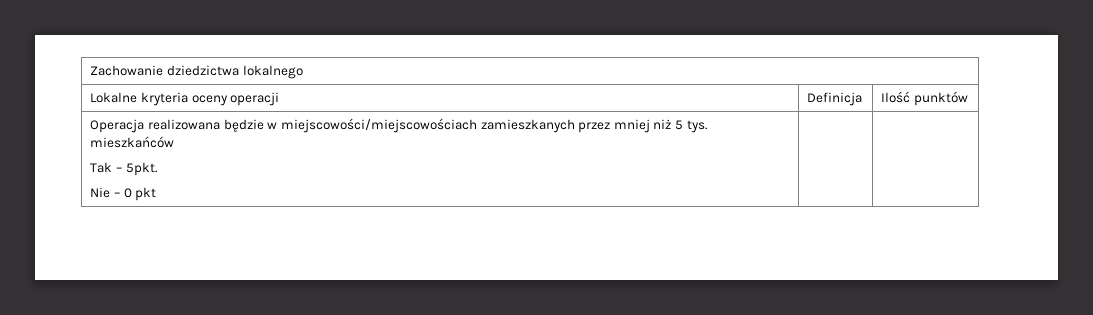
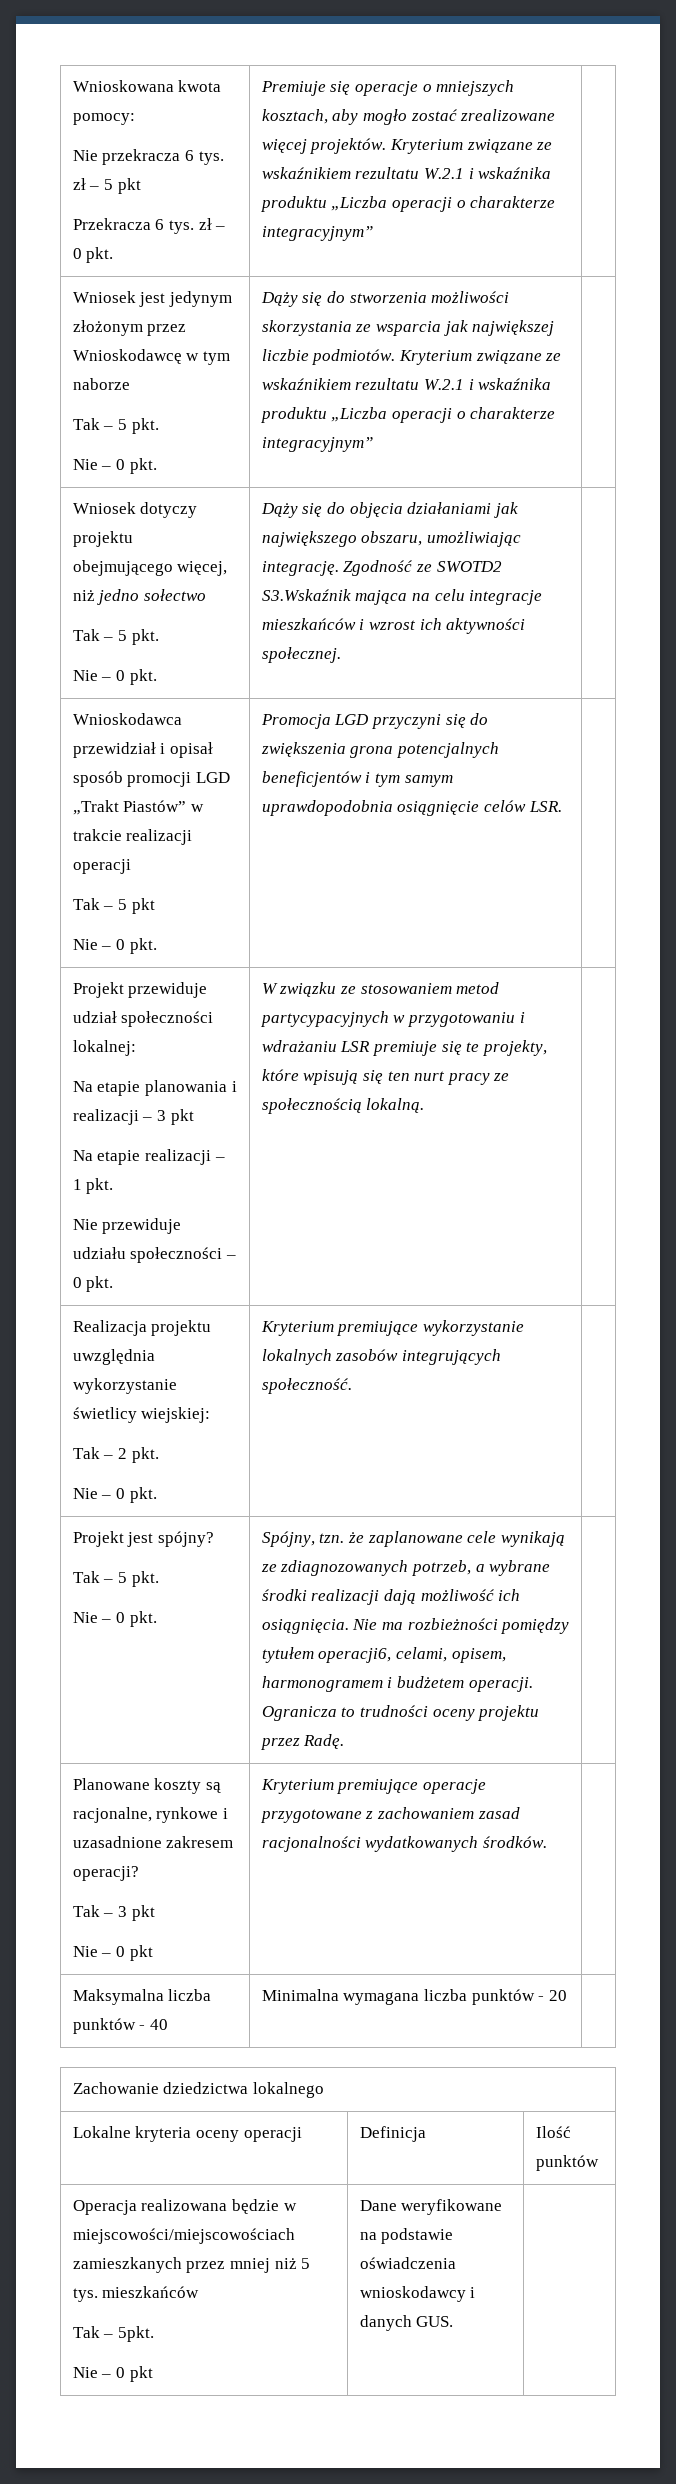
+ Wnioskowana kwota pomocy:
+ Nie przekracza 6 tys. zł – 5 pkt
+ Przekracza 6 tys. zł – 0 pkt. | Premiuje się operacje o mniejszych kosztach, aby mogło zostać zrealizowane więcej projektów. Kryterium związane ze wskaźnikiem rezultatu W.2.1 i wskaźnika produktu „Liczba operacji o charakterze integracyjnym” |
+ Wniosek jest jedynym złożonym przez Wnioskodawcę w tym naborze
+ Tak – 5 pkt.
+ Nie – 0 pkt. | Dąży się do stworzenia możliwości skorzystania ze wsparcia jak największej liczbie podmiotów. Kryterium związane ze wskaźnikiem rezultatu W.2.1 i wskaźnika produktu „Liczba operacji o charakterze integracyjnym” |
+ Wniosek dotyczy projektu obejmującego więcej, niż jedno sołectwo
+ Tak – 5 pkt.
+ Nie – 0 pkt. | Dąży się do objęcia działaniami jak największego obszaru, umożliwiając integrację. Zgodność ze SWOTD2 S3.Wskaźnik mająca na celu integracje mieszkańców i wzrost ich aktywności społecznej. |
+ Wnioskodawca przewidział i opisał sposób promocji LGD „Trakt Piastów” w trakcie realizacji operacji
+ Tak – 5 pkt
+ Nie – 0 pkt. | Promocja LGD przyczyni się do zwiększenia grona potencjalnych beneficjentów i tym samym uprawdopodobnia osiągnięcie celów LSR. |
+ Projekt przewiduje udział społeczności lokalnej:
+ Na etapie planowania i realizacji – 3 pkt
+ Na etapie realizacji – 1 pkt.
+ Nie przewiduje udziału społeczności – 0 pkt. | W związku ze stosowaniem metod partycypacyjnych w przygotowaniu i wdrażaniu LSR premiuje się te projekty, które wpisują się ten nurt pracy ze społecznością lokalną. |
+ Realizacja projektu uwzględnia wykorzystanie świetlicy wiejskiej:
+ Tak – 2 pkt.
+ Nie – 0 pkt. | Kryterium premiujące wykorzystanie lokalnych zasobów integrujących społeczność. |
+ Projekt jest spójny?
+ Tak – 5 pkt.
+ Nie – 0 pkt. | Spójny, tzn. że zaplanowane cele wynikają ze zdiagnozowanych potrzeb, a wybrane środki realizacji dają możliwość ich osiągnięcia. Nie ma rozbieżności pomiędzy tytułem operacji6, celami, opisem, harmonogramem i budżetem operacji. Ogranicza to trudności oceny projektu przez Radę. |
+ Planowane koszty są racjonalne, rynkowe i uzasadnione zakresem operacji?
+ Tak – 3 pkt
+ Nie – 0 pkt | Kryterium premiujące operacje przygotowane z zachowaniem zasad racjonalności wydatkowanych środków. |
+ Maksymalna liczba punktów - 40 | Minimalna wymagana liczba punktów - 20 |
  Operacja realizowana będzie w miejscowości/miejscowościach zamieszkanych przez mniej niż 5 tys. mieszkańców
  Tak – 5pkt.
- Nie – 0 pkt | |
+ Nie – 0 pkt | Dane weryfikowane na podstawie oświadczenia wnioskodawcy i danych GUS. |

